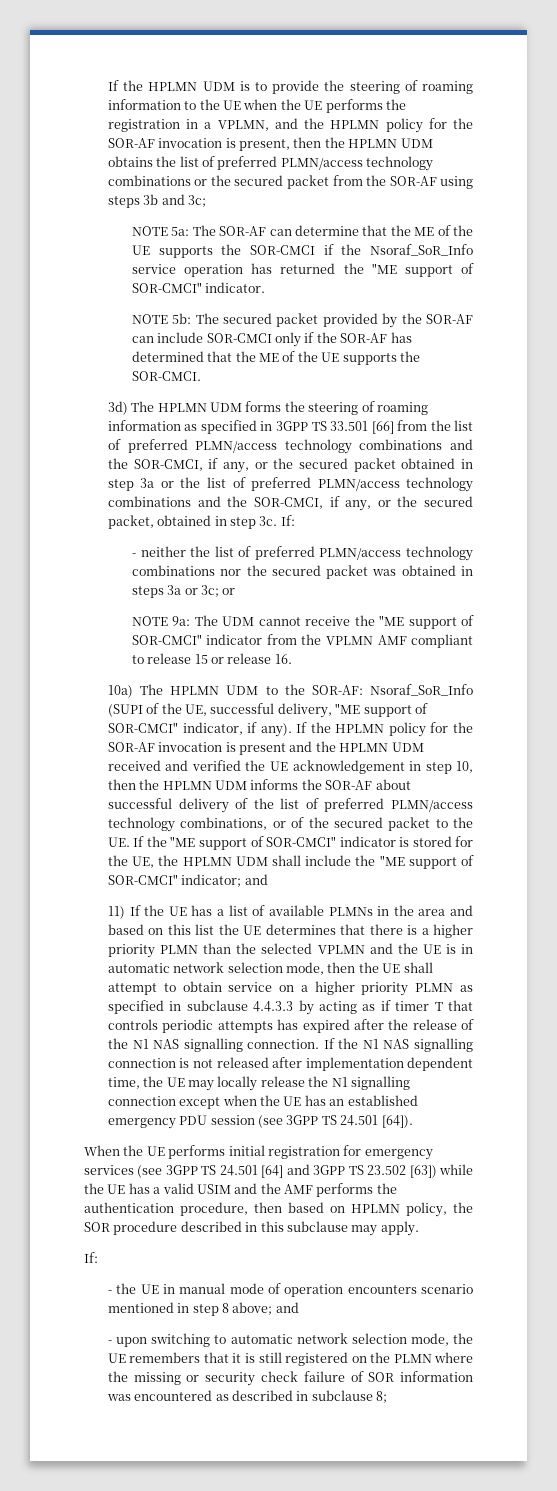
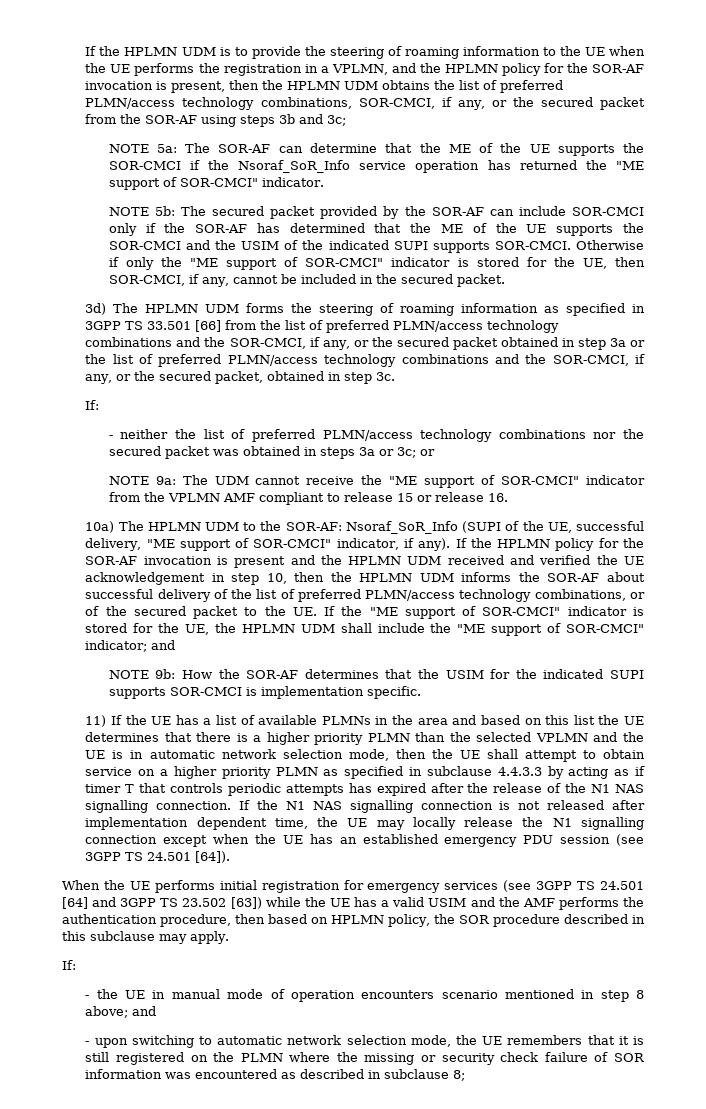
- If the HPLMN UDM is to provide the steering of roaming information to the UE when the UE performs the registration in a VPLMN, and the HPLMN policy for the SOR-AF invocation is present, then the HPLMN UDM obtains the list of preferred PLMN/access technology combinations or the secured packet from the SOR-AF using steps 3b and 3c;
+ If the HPLMN UDM is to provide the steering of roaming information to the UE when the UE performs the registration in a VPLMN, and the HPLMN policy for the SOR-AF invocation is present, then the HPLMN UDM obtains the list of preferred PLMN/access technology combinations, SOR-CMCI, if any, or the secured packet from the SOR-AF using steps 3b and 3c;
- NOTE 5b: The secured packet provided by the SOR-AF can include SOR-CMCI only if the SOR-AF has determined that the ME of the UE supports the SOR-CMCI.
+ NOTE 5b: The secured packet provided by the SOR-AF can include SOR-CMCI only if the SOR-AF has determined that the ME of the UE supports the SOR-CMCI and the USIM of the indicated SUPI supports SOR-CMCI. Otherwise if only the "ME support of SOR-CMCI" indicator is stored for the UE, then SOR-CMCI, if any, cannot be included in the secured packet.
- 3d) The HPLMN UDM forms the steering of roaming information as specified in 3GPP TS 33.501 [66] from the list of preferred PLMN/access technology combinations and the SOR-CMCI, if any, or the secured packet obtained in step 3a or the list of preferred PLMN/access technology combinations and the SOR-CMCI, if any, or the secured packet, obtained in step 3c. If:
+ 3d) The HPLMN UDM forms the steering of roaming information as specified in 3GPP TS 33.501 [66] from the list of preferred PLMN/access technology combinations and the SOR-CMCI, if any, or the secured packet obtained in step 3a or the list of preferred PLMN/access technology combinations and the SOR-CMCI, if any, or the secured packet, obtained in step 3c.
+ If:
+ NOTE 9b: How the SOR-AF determines that the USIM for the indicated SUPI supports SOR-CMCI is implementation specific.

